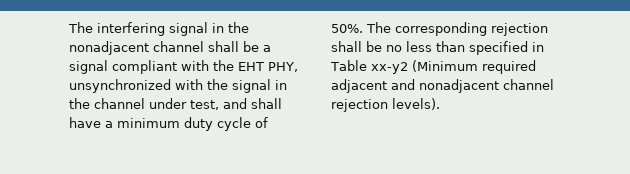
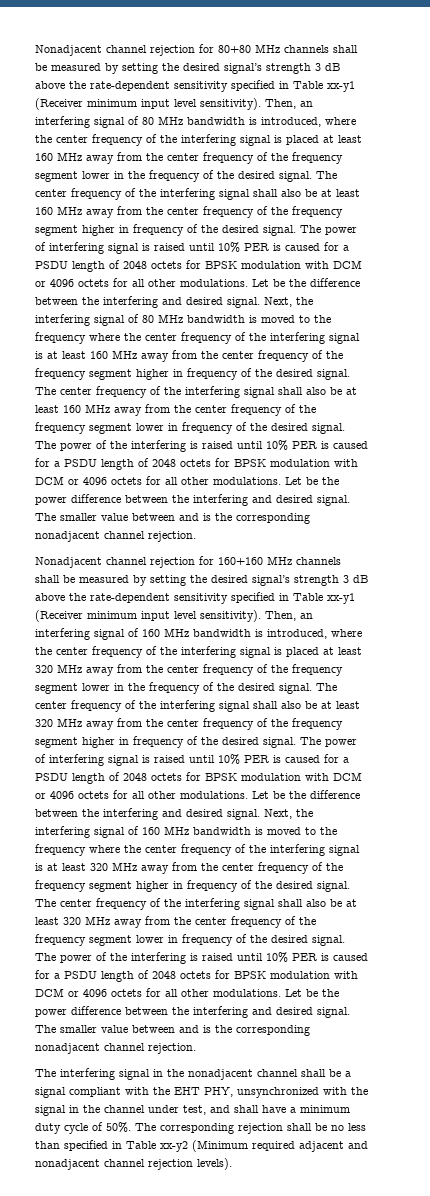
+ Nonadjacent channel rejection for 80+80 MHz channels shall be measured by setting the desired signal’s strength 3 dB above the rate-dependent sensitivity specified in Table xx-y1 (Receiver minimum input level sensitivity). Then, an interfering signal of 80 MHz bandwidth is introduced, where the center frequency of the interfering signal is placed at least 160 MHz away from the center frequency of the frequency segment lower in the frequency of the desired signal. The center frequency of the interfering signal shall also be at least 160 MHz away from the center frequency of the frequency segment higher in frequency of the desired signal. The power of interfering signal is raised until 10% PER is caused for a PSDU length of 2048 octets for BPSK modulation with DCM or 4096 octets for all other modulations. Let be the difference between the interfering and desired signal. Next, the interfering signal of 80 MHz bandwidth is moved to the frequency where the center frequency of the interfering signal is at least 160 MHz away from the center frequency of the frequency segment higher in frequency of the desired signal. The center frequency of the interfering signal shall also be at least 160 MHz away from the center frequency of the frequency segment lower in frequency of the desired signal. The power of the interfering is raised until 10% PER is caused for a PSDU length of 2048 octets for BPSK modulation with DCM or 4096 octets for all other modulations. Let be the power difference between the interfering and desired signal. The smaller value between and is the corresponding nonadjacent channel rejection.
+ Nonadjacent channel rejection for 160+160 MHz channels shall be measured by setting the desired signal’s strength 3 dB above the rate-dependent sensitivity specified in Table xx-y1 (Receiver minimum input level sensitivity). Then, an interfering signal of 160 MHz bandwidth is introduced, where the center frequency of the interfering signal is placed at least 320 MHz away from the center frequency of the frequency segment lower in the frequency of the desired signal. The center frequency of the interfering signal shall also be at least 320 MHz away from the center frequency of the frequency segment higher in frequency of the desired signal. The power of interfering signal is raised until 10% PER is caused for a PSDU length of 2048 octets for BPSK modulation with DCM or 4096 octets for all other modulations. Let be the difference between the interfering and desired signal. Next, the interfering signal of 160 MHz bandwidth is moved to the frequency where the center frequency of the interfering signal is at least 320 MHz away from the center frequency of the frequency segment higher in frequency of the desired signal. The center frequency of the interfering signal shall also be at least 320 MHz away from the center frequency of the frequency segment lower in frequency of the desired signal. The power of the interfering is raised until 10% PER is caused for a PSDU length of 2048 octets for BPSK modulation with DCM or 4096 octets for all other modulations. Let be the power difference between the interfering and desired signal. The smaller value between and is the corresponding nonadjacent channel rejection.

